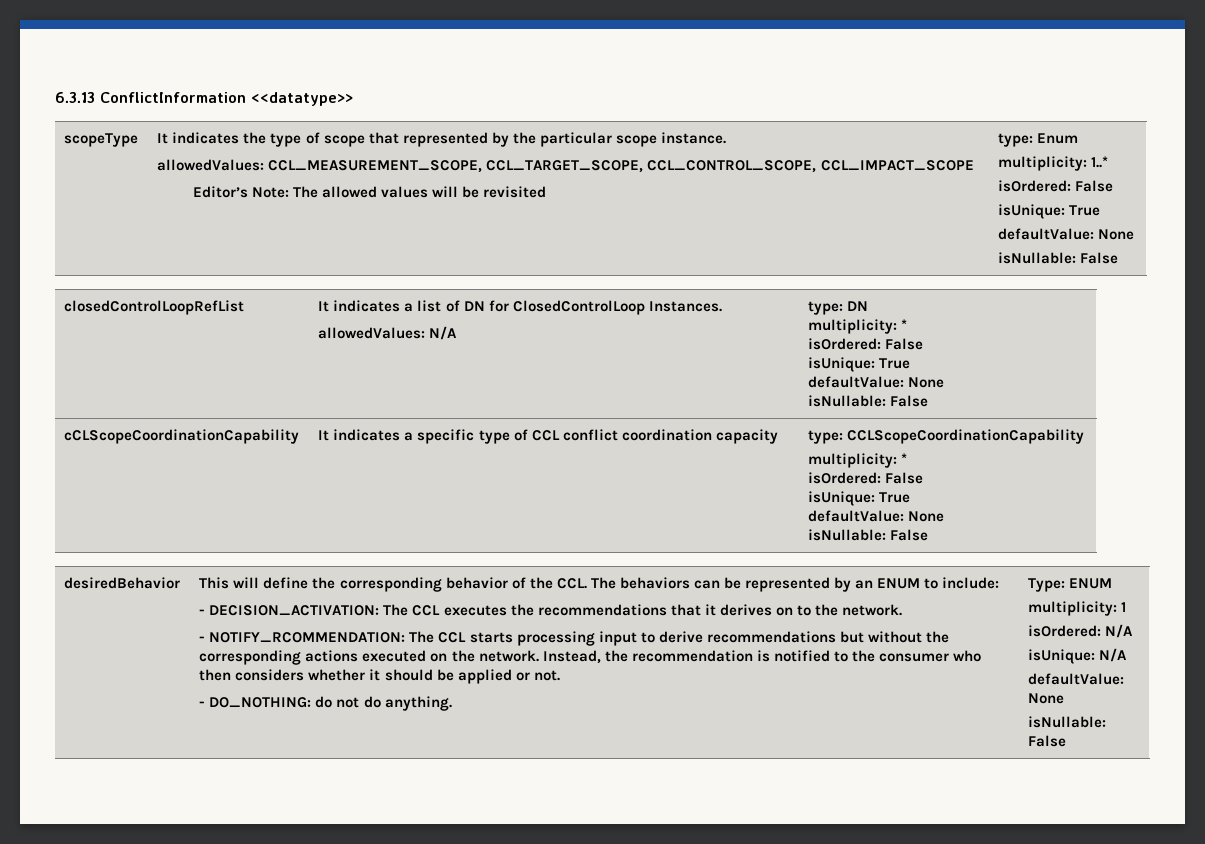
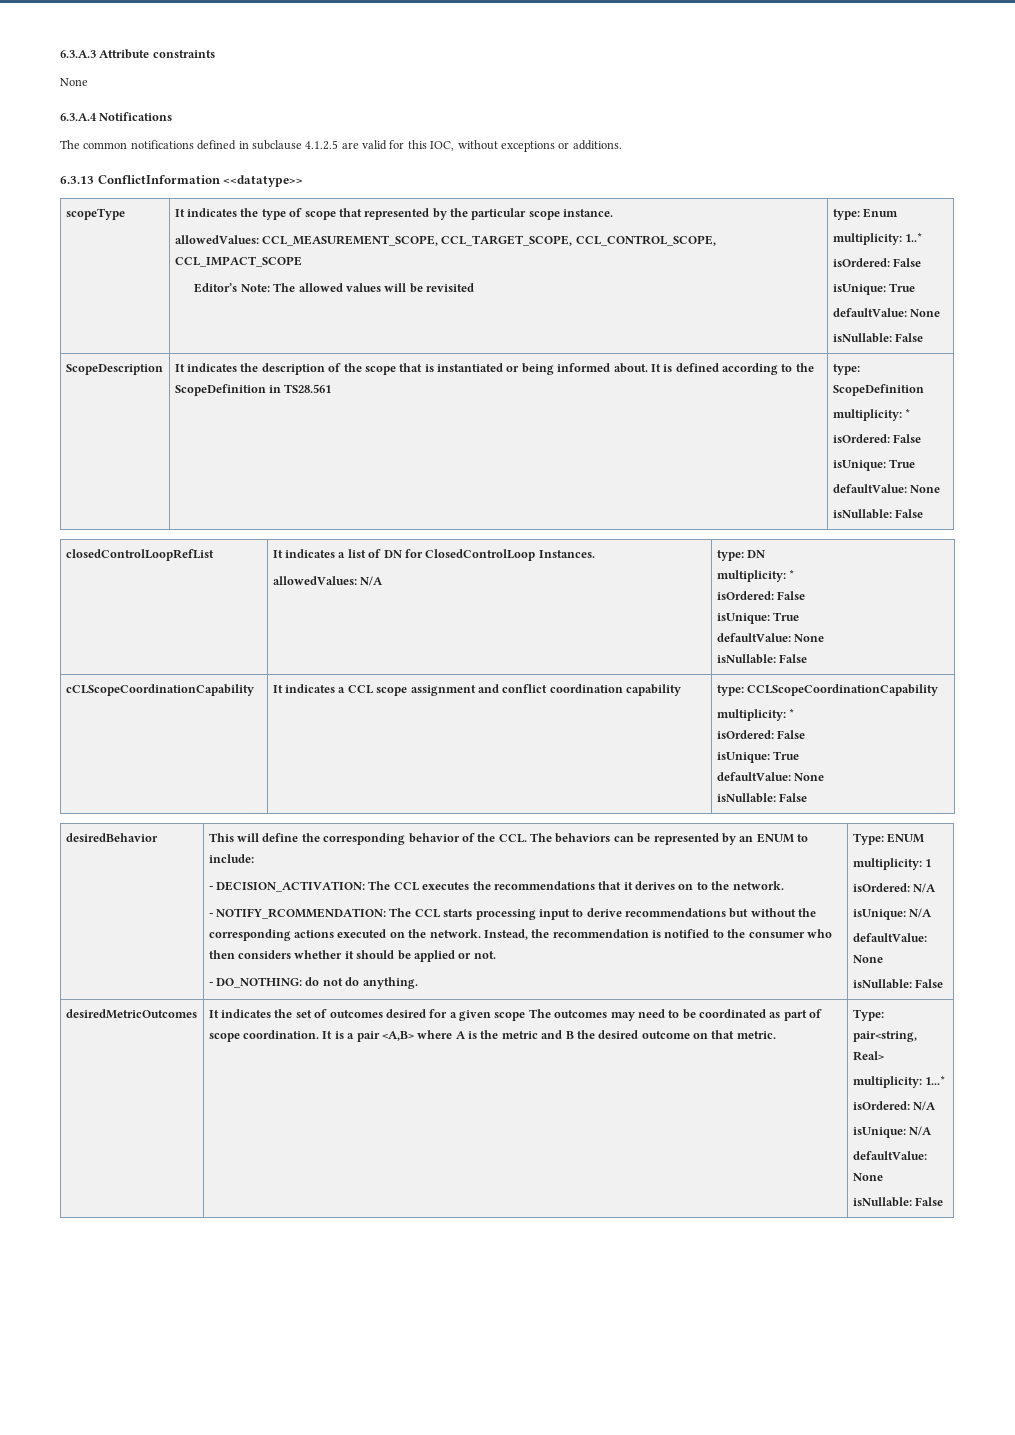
+ 6.3.A.3 Attribute constraints
+ None
+ 6.3.A.4 Notifications
+ The common notifications defined in subclause 4.1.2.5 are valid for this IOC, without exceptions or additions.
+ ScopeDescription | It indicates the description of the scope that is instantiated or being informed about. It is defined according to the ScopeDefinition in TS28.561 | type: ScopeDefinition
+ multiplicity: *
+ isOrdered: False
+ isUnique: True
+ defaultValue: None
+ isNullable: False
- cCLScopeCoordinationCapability | It indicates a specific type of CCL conflict coordination capacity | type: CCLScopeCoordinationCapability
+ cCLScopeCoordinationCapability | It indicates a CCL scope assignment and conflict coordination capability | type: CCLScopeCoordinationCapability
+ desiredMetricOutcomes | It indicates the set of outcomes desired for a given scope The outcomes may need to be coordinated as part of scope coordination. It is a pair <A,B> where A is the metric and B the desired outcome on that metric. | Type: pair<string, Real>
+ multiplicity: 1...*
+ isOrdered: N/A
+ isUnique: N/A
+ defaultValue: None
+ isNullable: False

